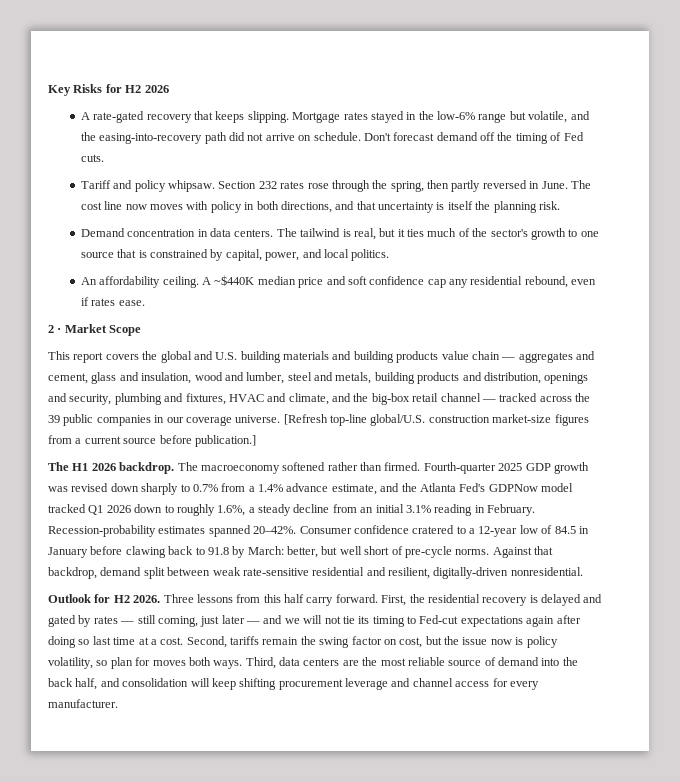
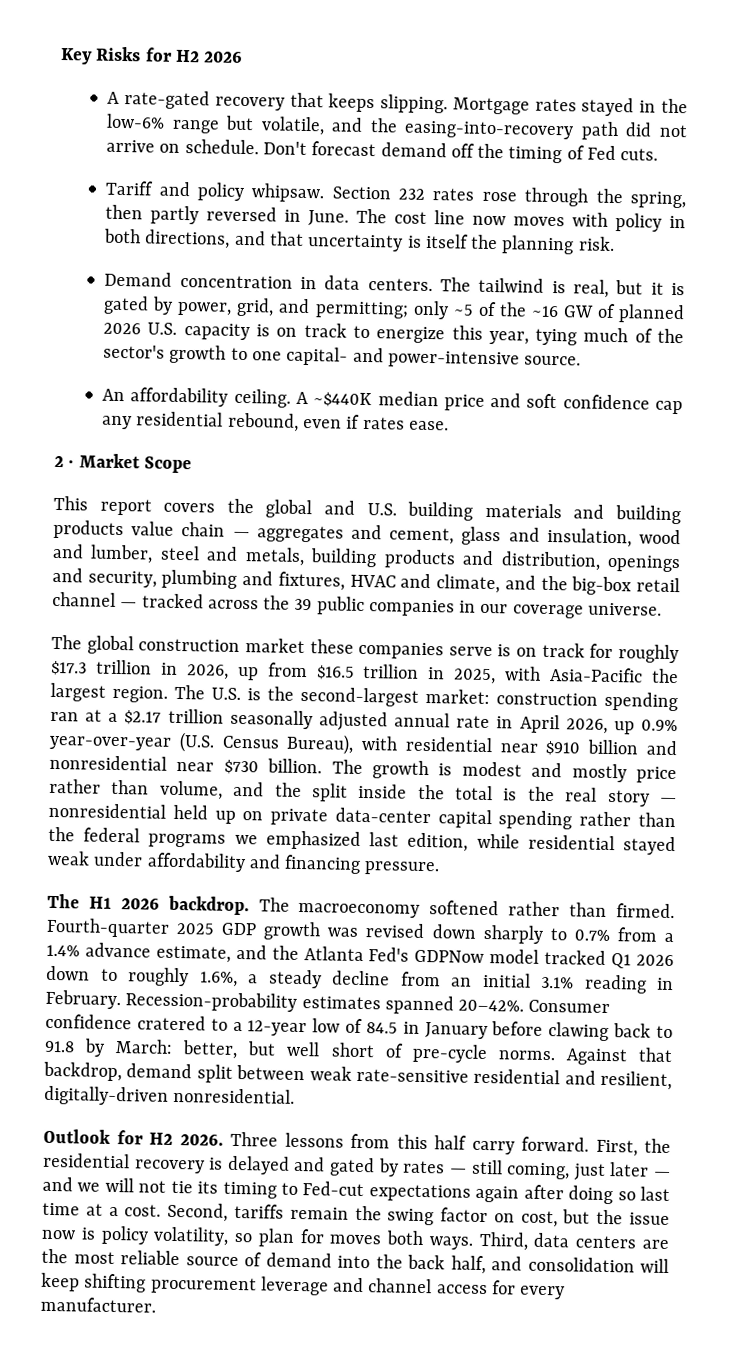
- The tailwind is real, but it ties much of the sector's growth to one source that is constrained by capital, power, and local politics.
+ The tailwind is real, but it is gated by power, grid, and permitting; only ~5 of the ~16 GW of planned 2026 U.S. capacity is on track to energize this year, tying much of the sector's growth to one capital- and power-intensive source.
- This report covers the global and U.S. building materials and building products value chain — aggregates and cement, glass and insulation, wood and lumber, steel and metals, building products and distribution, openings and security, plumbing and fixtures, HVAC and climate, and the big-box retail channel — tracked across the 39 public companies in our coverage universe. [Refresh top-line global/U.S. construction market-size figures from a current source before publication.]
+ This report covers the global and U.S. building materials and building products value chain — aggregates and cement, glass and insulation, wood and lumber, steel and metals, building products and distribution, openings and security, plumbing and fixtures, HVAC and climate, and the big-box retail channel — tracked across the 39 public companies in our coverage universe.
+ The global construction market these companies serve is on track for roughly $17.3 trillion in 2026, up from $16.5 trillion in 2025, with Asia-Pacific the largest region. The U.S. is the second-largest market: construction spending ran at a $2.17 trillion seasonally adjusted annual rate in April 2026, up 0.9% year-over-year (U.S. Census Bureau), with residential near $910 billion and nonresidential near $730 billion. The growth is modest and mostly price rather than volume, and the split inside the total is the real story — nonresidential held up on private data-center capital spending rather than the federal programs we emphasized last edition, while residential stayed weak under affordability and financing pressure.

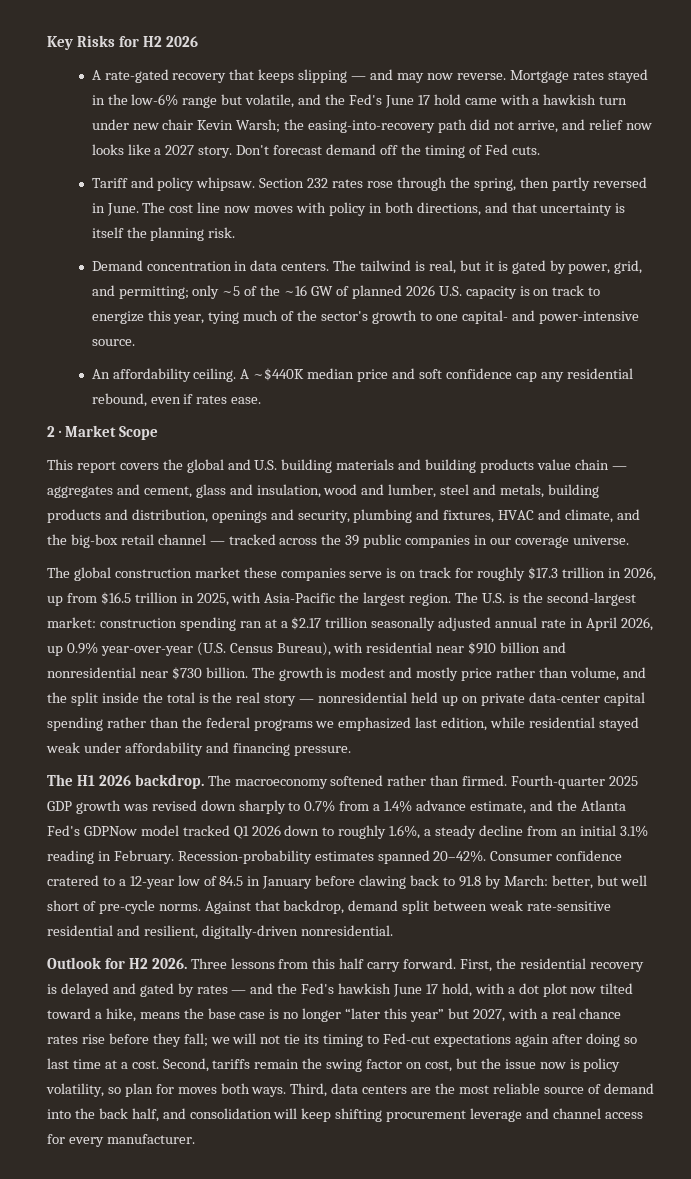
- A rate-gated recovery that keeps slipping.
+ A rate-gated recovery that keeps slipping — and may now reverse.
- Mortgage rates stayed in the low-6% range but volatile, and the easing-into-recovery path did not arrive on schedule.
+ Mortgage rates stayed in the low-6% range but volatile, and the Fed's June 17 hold came with a hawkish turn under new chair Kevin Warsh; the easing-into-recovery path did not arrive, and relief now looks like a 2027 story.
- First, the residential recovery is delayed and gated by rates — still coming, just later — and we will not tie its timing to Fed-cut expectations again after doing so last time at a cost.
+ First, the residential recovery is delayed and gated by rates — and the Fed's hawkish June 17 hold, with a dot plot now tilted toward a hike, means the base case is no longer “later this year” but 2027, with a real chance rates rise before they fall; we will not tie its timing to Fed-cut expectations again after doing so last time at a cost.

